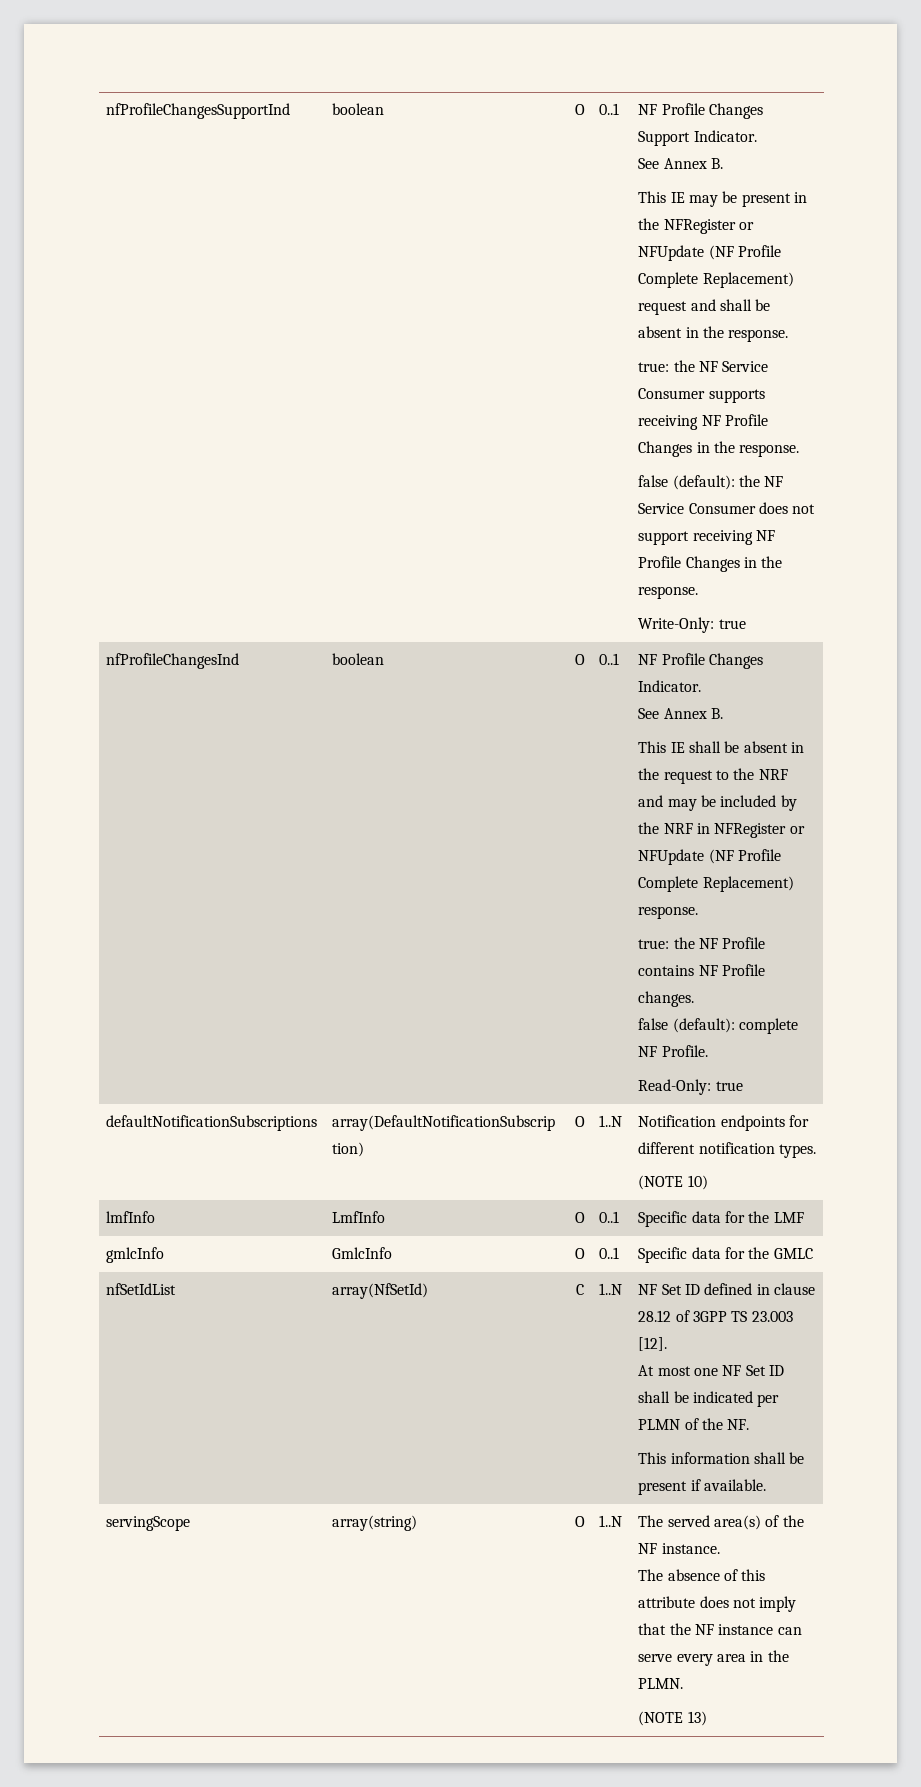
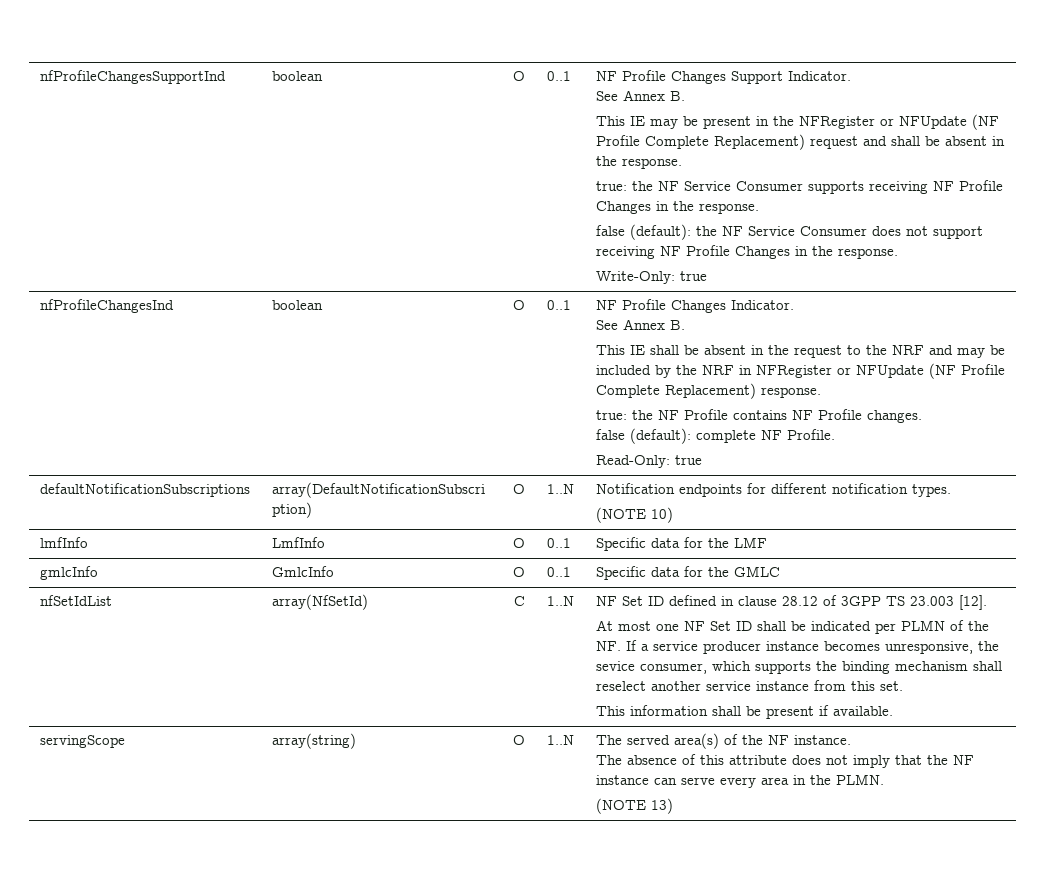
- At most one NF Set ID shall be indicated per PLMN of the NF.
+ At most one NF Set ID shall be indicated per PLMN of the NF. If a service producer instance becomes unresponsive, the sevice consumer, which supports the binding mechanism shall reselect another service instance from this set.

